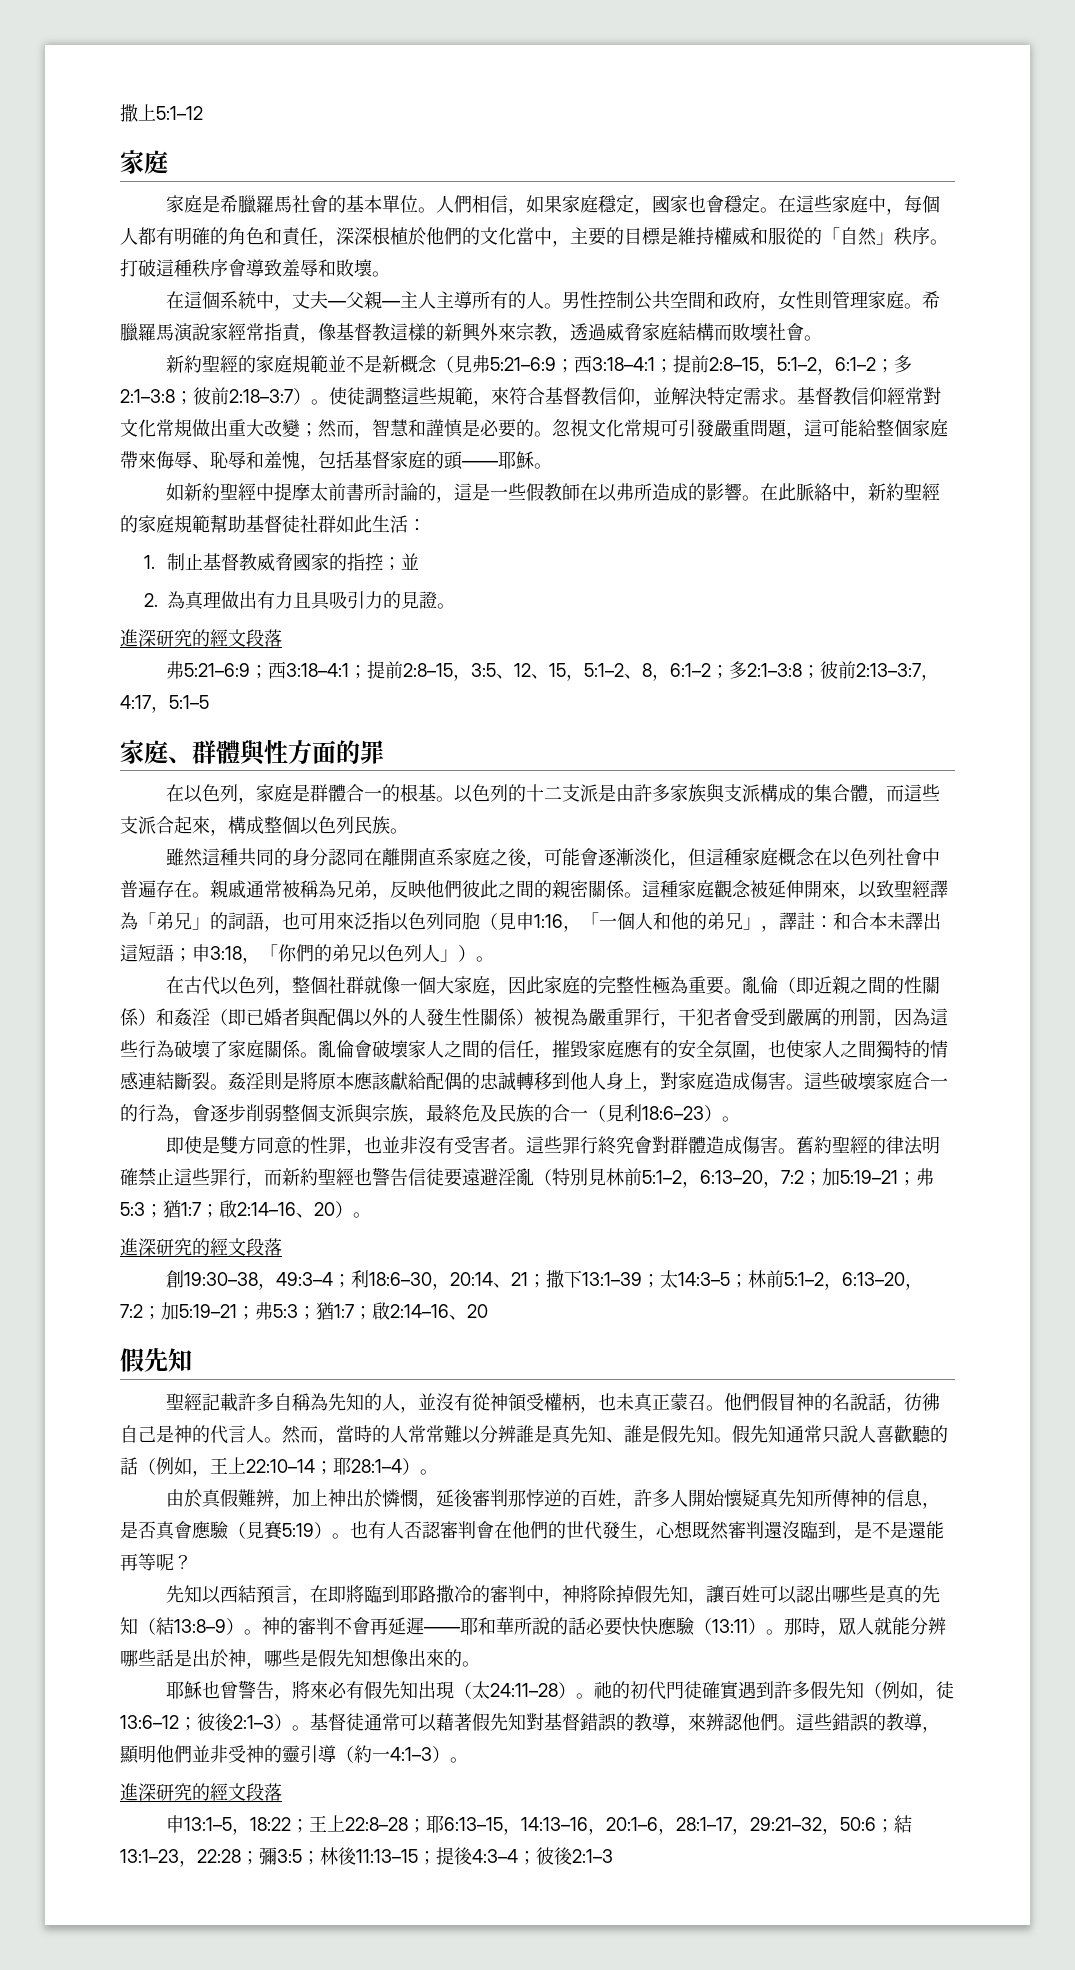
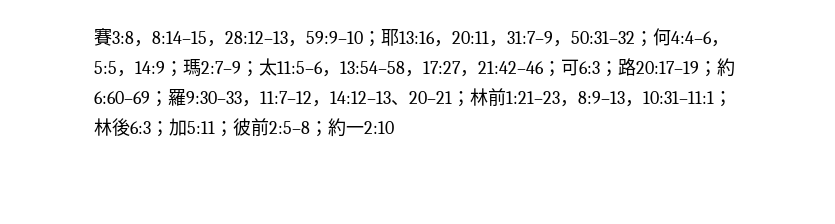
- 撒上5:1–12
- 家庭
- 家庭是希臘羅馬社會的基本單位。人們相信，如果家庭穩定，國家也會穩定。在這些家庭中，每個人都有明確的角色和責任，深深根植於他們的文化當中，主要的目標是維持權威和服從的「自然」秩序。打破這種秩序會導致羞辱和敗壞。
- 在這個系統中，丈夫—父親—主人主導所有的人。男性控制公共空間和政府，女性則管理家庭。希臘羅馬演說家經常指責，像基督教這樣的新興外來宗教，透過威脅家庭結構而敗壞社會。
- 新約聖經的家庭規範並不是新概念（見弗5:21–6:9；西3:18–4:1；提前2:8–15，5:1–2，6:1–2；多2:1–3:8；彼前2:18–3:7）。使徒調整這些規範，來符合基督教信仰，並解決特定需求。基督教信仰經常對文化常規做出重大改變；然而，智慧和謹慎是必要的。忽視文化常規可引發嚴重問題，這可能給整個家庭帶來侮辱、恥辱和羞愧，包括基督家庭的頭——耶穌。
- 如新約聖經中提摩太前書所討論的，這是一些假教師在以弗所造成的影響。在此脈絡中，新約聖經的家庭規範幫助基督徒社群如此生活：
- 1.制止基督教威脅國家的指控；並
- 2.為真理做出有力且具吸引力的見證。
- 進深研究的經文段落
- 弗5:21–6:9；西3:18–4:1；提前2:8–15，3:5、12、15，5:1–2、8，6:1–2；多2:1–3:8；彼前2:13–3:7，4:17，5:1–5
- 家庭、群體與性方面的罪
- 在以色列，家庭是群體合一的根基。以色列的十二支派是由許多家族與支派構成的集合體，而這些支派合起來，構成整個以色列民族。
- 雖然這種共同的身分認同在離開直系家庭之後，可能會逐漸淡化，但這種家庭概念在以色列社會中普遍存在。親戚通常被稱為兄弟，反映他們彼此之間的親密關係。這種家庭觀念被延伸開來，以致聖經譯為「弟兄」的詞語，也可用來泛指以色列同胞（見申1:16，「一個人和他的弟兄」，譯註：和合本未譯出這短語；申3:18，「你們的弟兄以色列人」）。
- 在古代以色列，整個社群就像一個大家庭，因此家庭的完整性極為重要。亂倫（即近親之間的性關係）和姦淫（即已婚者與配偶以外的人發生性關係）被視為嚴重罪行，干犯者會受到嚴厲的刑罰，因為這些行為破壞了家庭關係。亂倫會破壞家人之間的信任，摧毀家庭應有的安全氛圍，也使家人之間獨特的情感連結斷裂。姦淫則是將原本應該獻給配偶的忠誠轉移到他人身上，對家庭造成傷害。這些破壞家庭合一的行為，會逐步削弱整個支派與宗族，最終危及民族的合一（見利18:6–23）。
- 即使是雙方同意的性罪，也並非沒有受害者。這些罪行終究會對群體造成傷害。舊約聖經的律法明確禁止這些罪行，而新約聖經也警告信徒要遠避淫亂（特別見林前5:1–2，6:13–20，7:2；加5:19–21；弗5:3；猶1:7；啟2:14–16、20）。
- 進深研究的經文段落
- 創19:30–38，49:3–4；利18:6–30，20:14、21；撒下13:1–39；太14:3–5；林前5:1–2，6:13–20，7:2；加5:19–21；弗5:3；猶1:7；啟2:14–16、20
- 假先知
- 聖經記載許多自稱為先知的人，並沒有從神領受權柄，也未真正蒙召。他們假冒神的名說話，彷彿自己是神的代言人。然而，當時的人常常難以分辨誰是真先知、誰是假先知。假先知通常只說人喜歡聽的話（例如，王上22:10–14；耶28:1–4）。
- 由於真假難辨，加上神出於憐憫，延後審判那悖逆的百姓，許多人開始懷疑真先知所傳神的信息，是否真會應驗（見賽5:19）。也有人否認審判會在他們的世代發生，心想既然審判還沒臨到，是不是還能再等呢？
- 先知以西結預言，在即將臨到耶路撒冷的審判中，神將除掉假先知，讓百姓可以認出哪些是真的先知（結13:8–9）。神的審判不會再延遲——耶和華所說的話必要快快應驗（13:11）。那時，眾人就能分辨哪些話是出於神，哪些是假先知想像出來的。
- 耶穌也曾警告，將來必有假先知出現（太24:11–28）。祂的初代門徒確實遇到許多假先知（例如，徒13:6–12；彼後2:1–3）。基督徒通常可以藉著假先知對基督錯誤的教導，來辨認他們。這些錯誤的教導，顯明他們並非受神的靈引導（約一4:1–3）。
- 進深研究的經文段落
- 申13:1–5，18:22；王上22:8–28；耶6:13–15，14:13–16，20:1–6，28:1–17，29:21–32，50:6；結13:1–23，22:28；彌3:5；林後11:13–15；提後4:3–4；彼後2:1–3
+ 賽3:8，8:14–15，28:12–13，59:9–10；耶13:16，20:11，31:7–9，50:31–32；何4:4–6，5:5，14:9；瑪2:7–9；太11:5–6，13:54–58，17:27，21:42–46；可6:3；路20:17–19；約6:60–69；羅9:30–33，11:7–12，14:12–13、20–21；林前1:21–23，8:9–13，10:31–11:1；林後6:3；加5:11；彼前2:5–8；約一2:10

